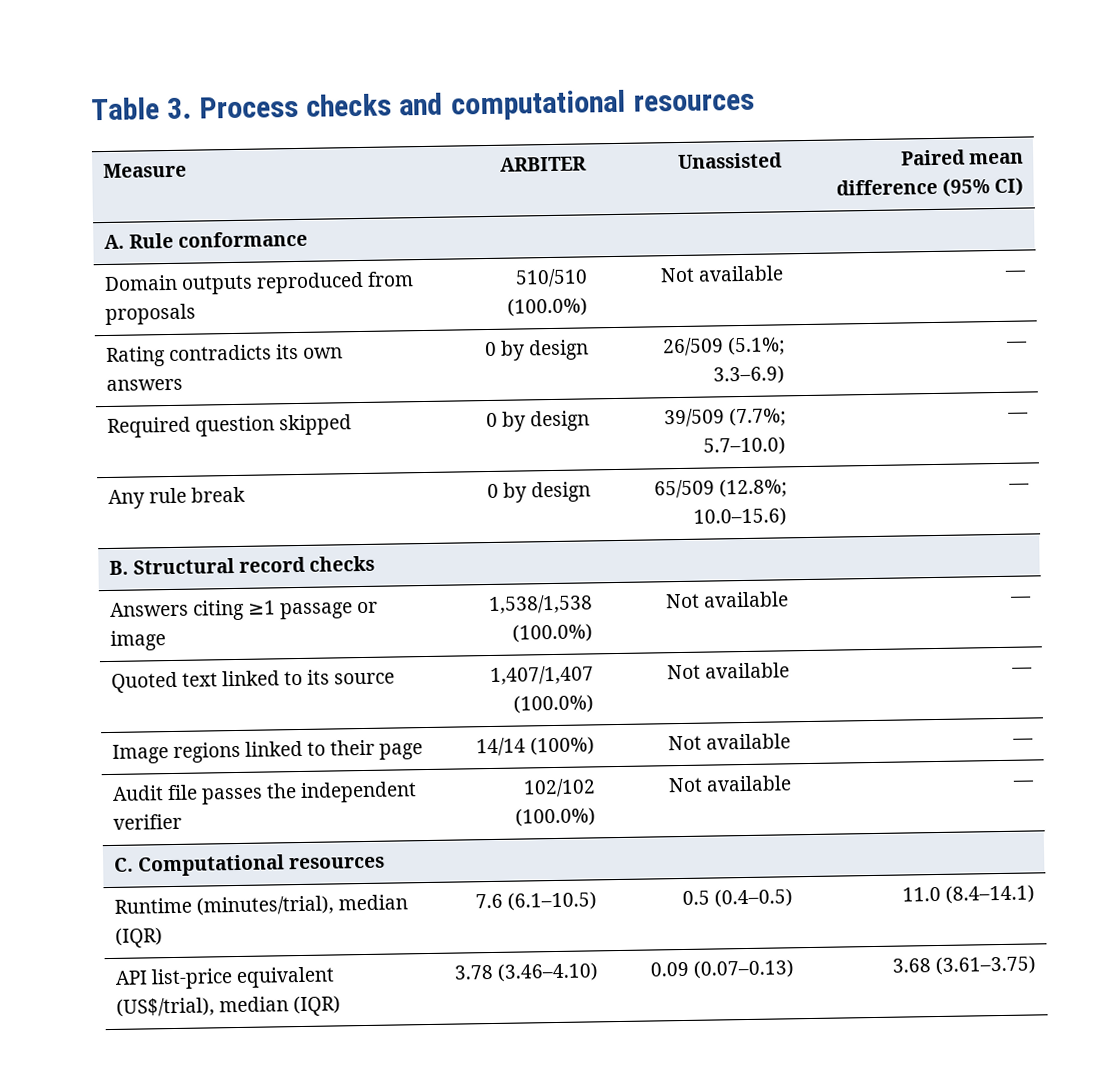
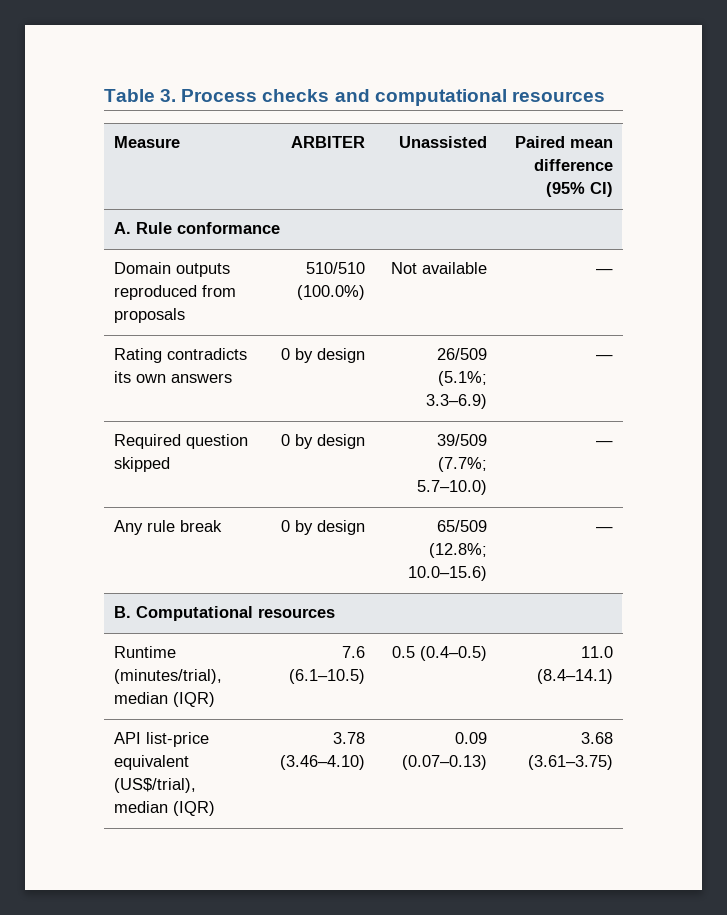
- B. Structural record checks
- Answers citing ≥1 passage or image | 1,538/1,538 (100.0%) | Not available | —
- Quoted text linked to its source | 1,407/1,407 (100.0%) | Not available | —
- Image regions linked to their page | 14/14 (100%) | Not available | —
- Audit file passes the independent verifier | 102/102 (100.0%) | Not available | —
- C. Computational resources
+ B. Computational resources

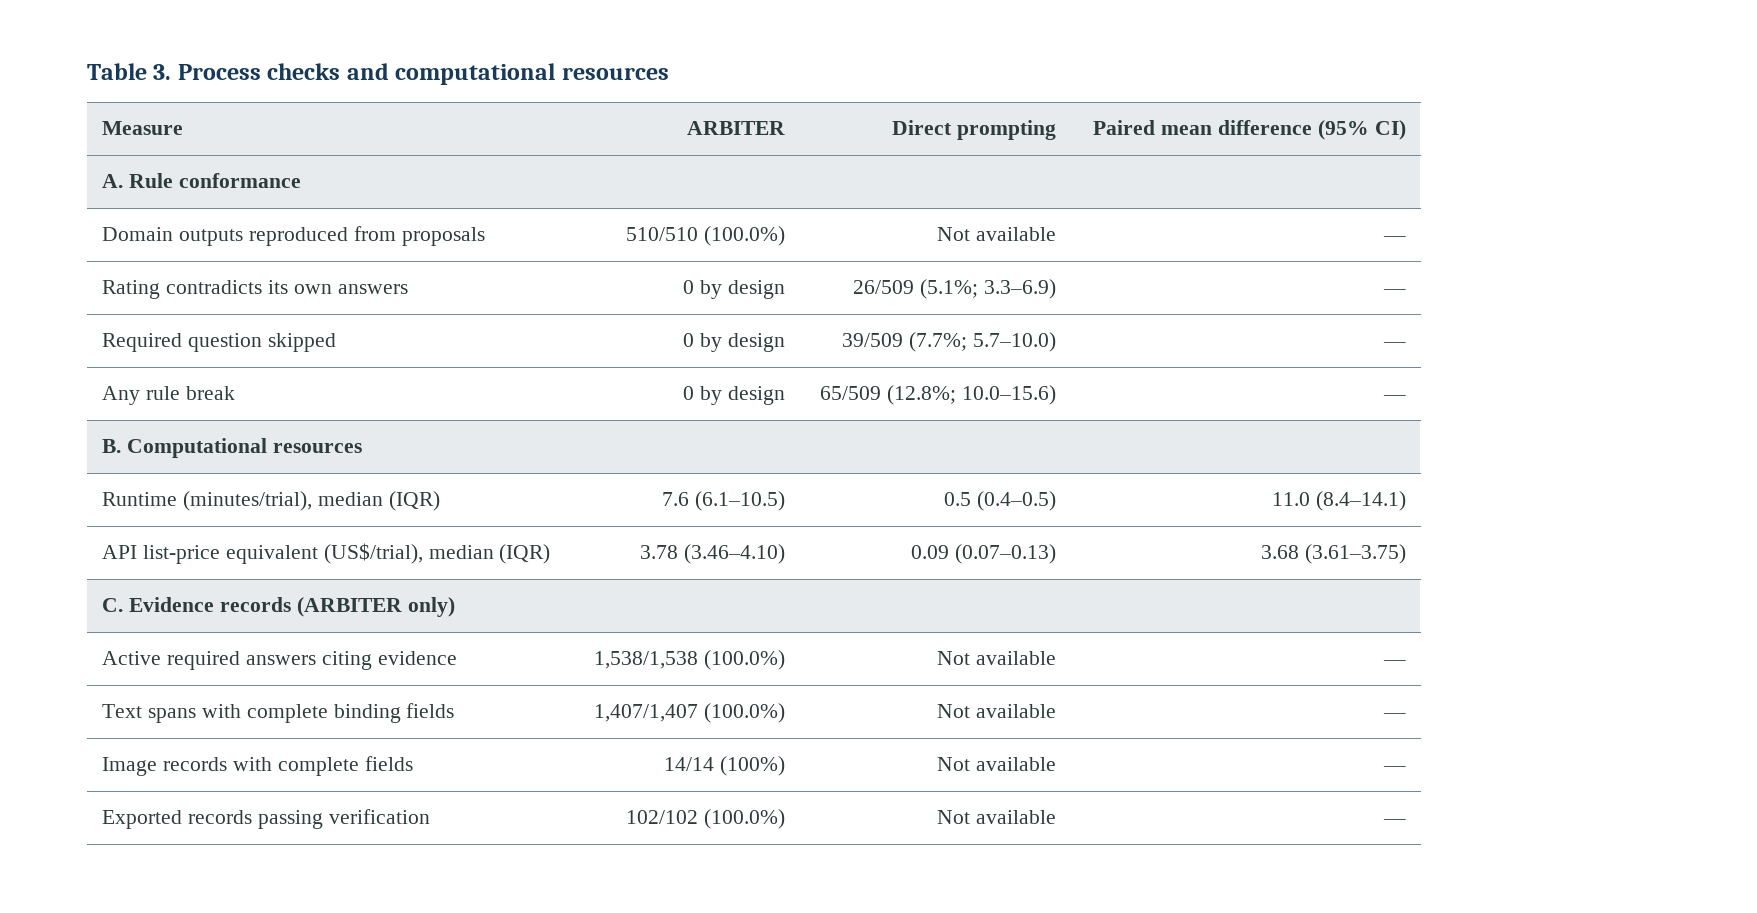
- Measure | ARBITER | Unassisted | Paired mean difference (95% CI)
+ Measure | ARBITER | Direct prompting | Paired mean difference (95% CI)
+ C. Evidence records (ARBITER only)
+ Active required answers citing evidence | 1,538/1,538 (100.0%) | Not available | —
+ Text spans with complete binding fields | 1,407/1,407 (100.0%) | Not available | —
+ Image records with complete fields | 14/14 (100%) | Not available | —
+ Exported records passing verification | 102/102 (100.0%) | Not available | —

